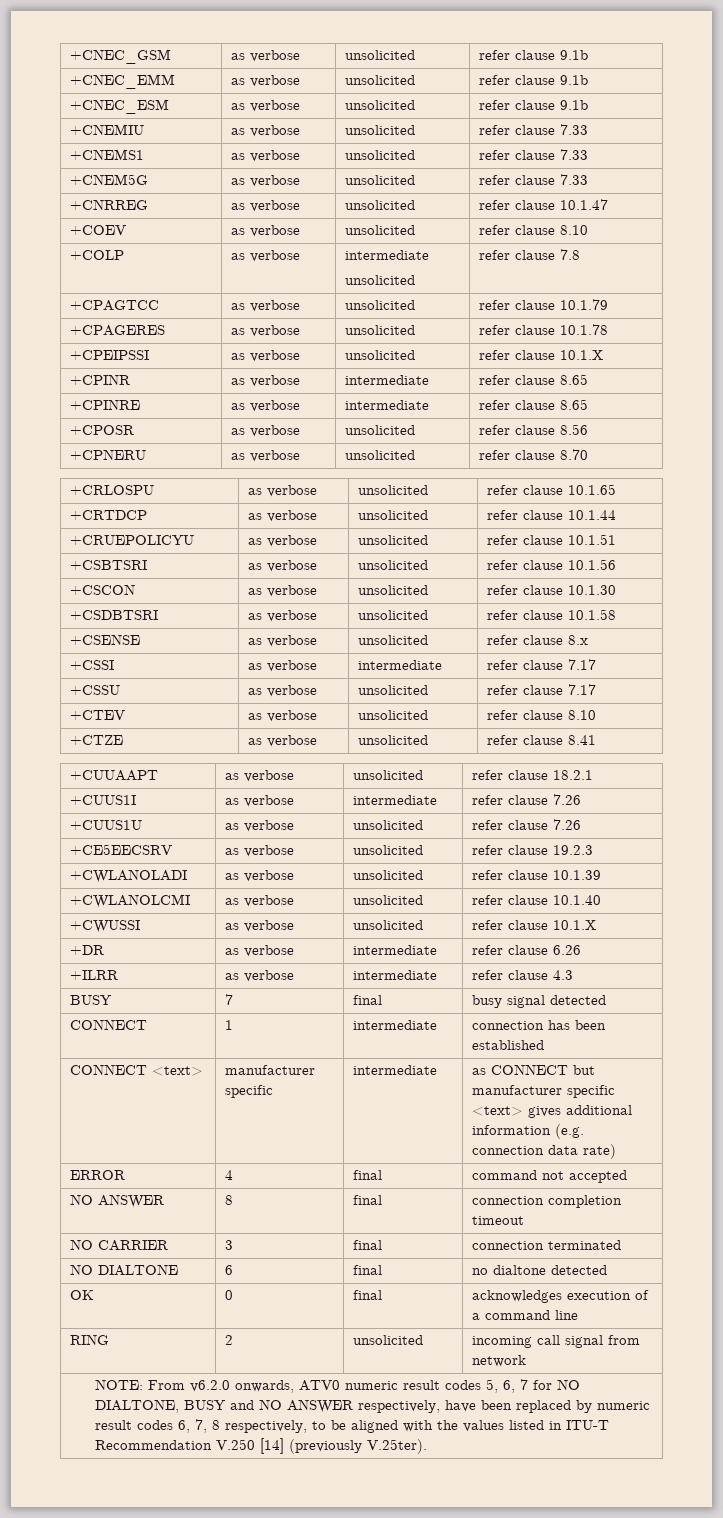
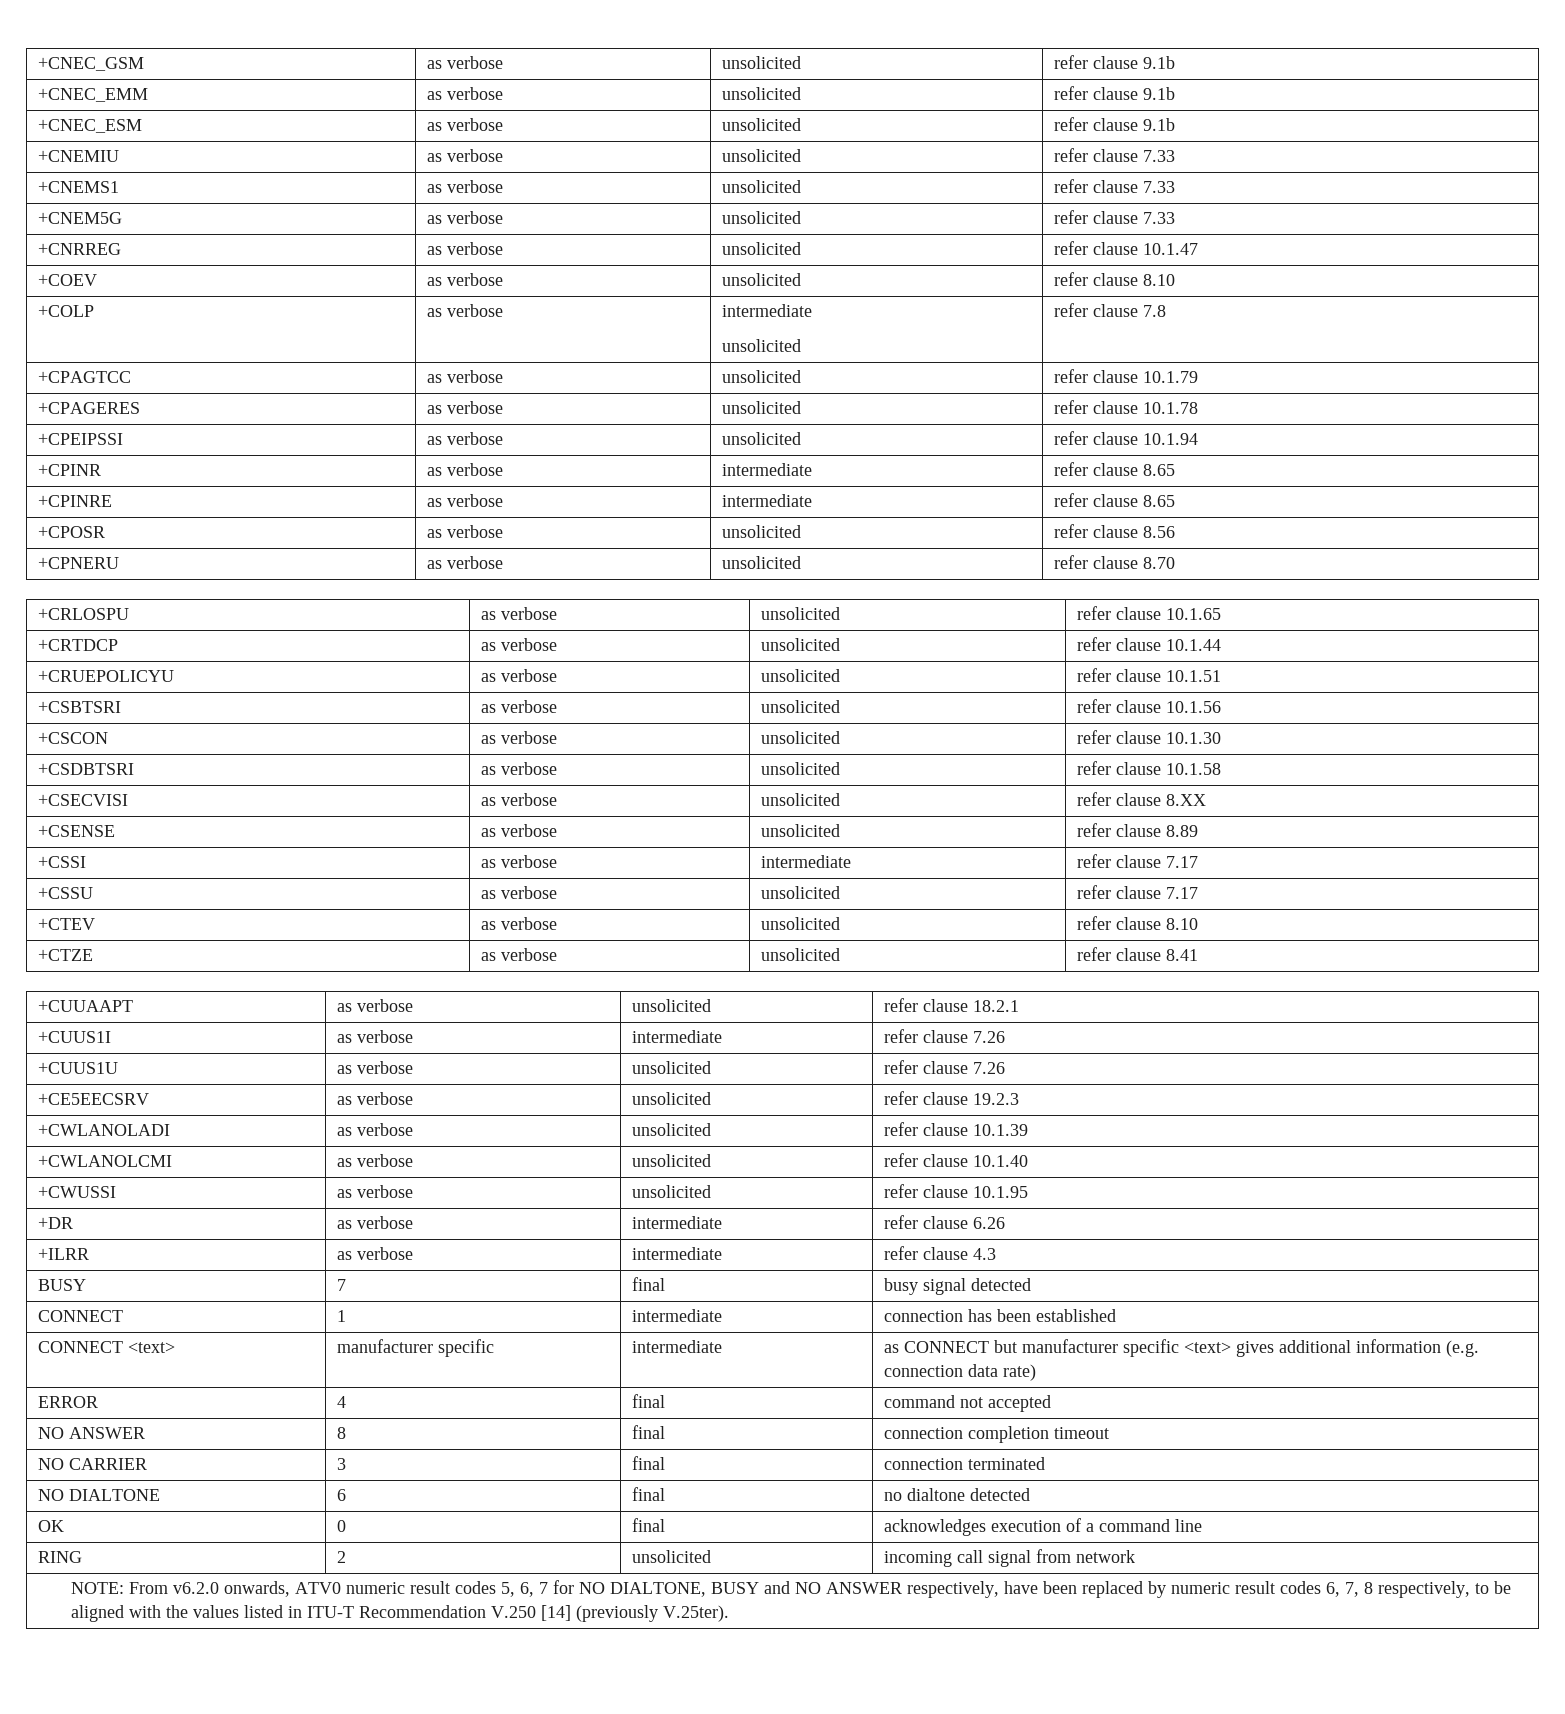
- +CPEIPSSI | as verbose | unsolicited | refer clause 10.1.X
+ +CPEIPSSI | as verbose | unsolicited | refer clause 10.1.94
+ +CSECVISI | as verbose | unsolicited | refer clause 8.XX
- +CSENSE | as verbose | unsolicited | refer clause 8.x
+ +CSENSE | as verbose | unsolicited | refer clause 8.89
- +CWUSSI | as verbose | unsolicited | refer clause 10.1.X
+ +CWUSSI | as verbose | unsolicited | refer clause 10.1.95

